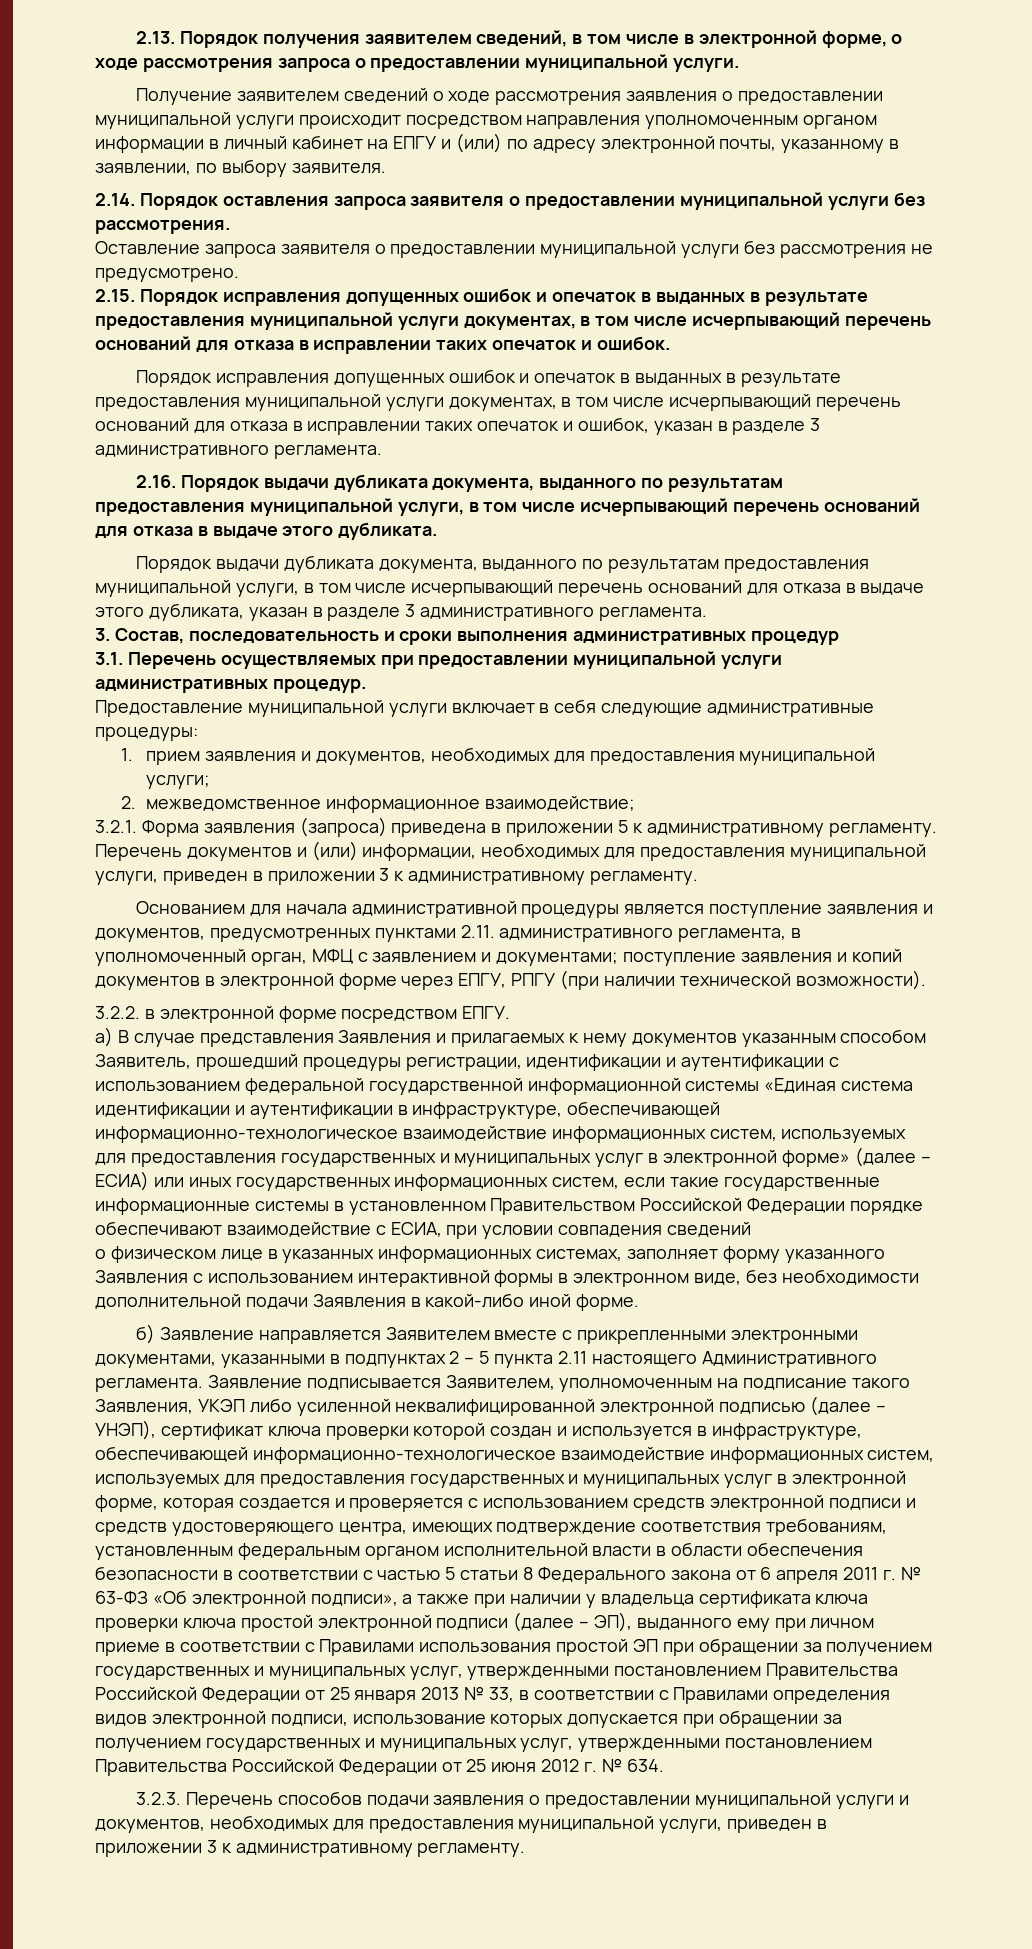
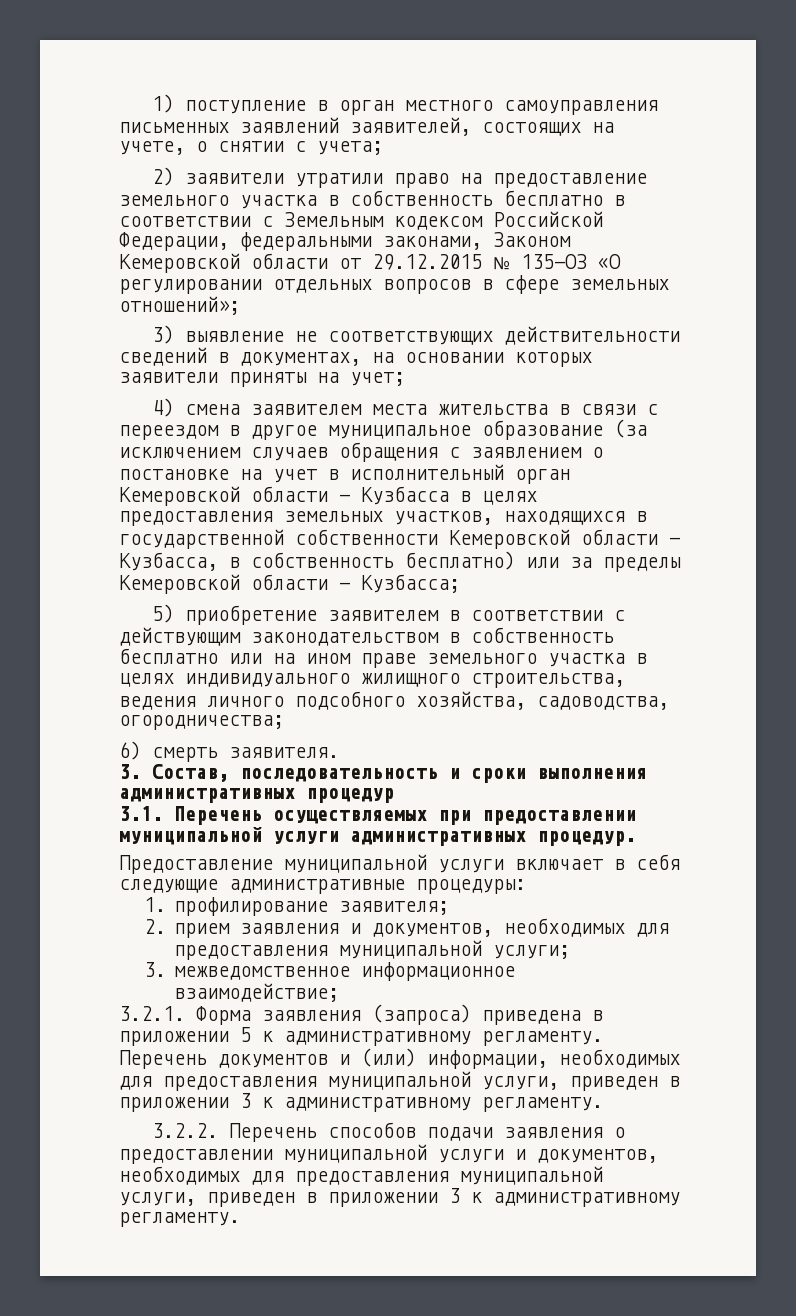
- 2.13. Порядок получения заявителем сведений, в том числе в электронной форме, о ходе рассмотрения запроса о предоставлении муниципальной услуги.
- Получение заявителем сведений о ходе рассмотрения заявления о предоставлении муниципальной услуги происходит посредством направления уполномоченным органом информации в личный кабинет на ЕПГУ и (или) по адресу электронной почты, указанному в заявлении, по выбору заявителя.
- 2.14. Порядок оставления запроса заявителя о предоставлении муниципальной услуги без рассмотрения.
- Оставление запроса заявителя о предоставлении муниципальной услуги без рассмотрения не предусмотрено.
- 2.15. Порядок исправления допущенных ошибок и опечаток в выданных в результате предоставления муниципальной услуги документах, в том числе исчерпывающий перечень оснований для отказа в исправлении таких опечаток и ошибок.
- Порядок исправления допущенных ошибок и опечаток в выданных в результате предоставления муниципальной услуги документах, в том числе исчерпывающий перечень оснований для отказа в исправлении таких опечаток и ошибок, указан в разделе 3 административного регламента.
- 2.16. Порядок выдачи дубликата документа, выданного по результатам предоставления муниципальной услуги, в том числе исчерпывающий перечень оснований для отказа в выдаче этого дубликата.
- Порядок выдачи дубликата документа, выданного по результатам предоставления муниципальной услуги, в том числе исчерпывающий перечень оснований для отказа в выдаче этого дубликата, указан в разделе 3 административного регламента.
+ 1) поступление в орган местного самоуправления письменных заявлений заявителей, состоящих на учете, о снятии с учета;
+ 2) заявители утратили право на предоставление земельного участка в собственность бесплатно в соответствии с Земельным кодексом Российской Федерации, федеральными законами, Законом Кемеровской области от 29.12.2015 № 135-ОЗ «О регулировании отдельных вопросов в сфере земельных отношений»;
+ 3) выявление не соответствующих действительности сведений в документах, на основании которых заявители приняты на учет;
+ 4) смена заявителем места жительства в связи с переездом в другое муниципальное образование (за исключением случаев обращения с заявлением о постановке на учет в исполнительный орган Кемеровской области - Кузбасса в целях предоставления земельных участков, находящихся в государственной собственности Кемеровской области - Кузбасса, в собственность бесплатно) или за пределы Кемеровской области - Кузбасса;
+ 5) приобретение заявителем в соответствии с действующим законодательством в собственность бесплатно или на ином праве земельного участка в целях индивидуального жилищного строительства, ведения личного подсобного хозяйства, садоводства, огородничества;
+ 6) смерть заявителя.
- 1. прием заявления и документов, необходимых для предоставления муниципальной услуги;
+ 1. профилирование заявителя;
+ 2. прием заявления и документов, необходимых для предоставления муниципальной услуги;
- 2. межведомственное информационное взаимодействие;
+ 3. межведомственное информационное взаимодействие;
- Основанием для начала административной процедуры является поступление заявления и документов, предусмотренных пунктами 2.11. административного регламента, в уполномоченный орган, МФЦ с заявлением и документами; поступление заявления и копий документов в электронной форме через ЕПГУ, РПГУ (при наличии технической возможности).
- 3.2.2. в электронной форме посредством ЕПГУ.
- а) В случае представления Заявления и прилагаемых к нему документов указанным способом Заявитель, прошедший процедуры регистрации, идентификации и аутентификации с использованием федеральной государственной информационной системы «Единая система идентификации и аутентификации в инфраструктуре, обеспечивающей информационно-технологическое взаимодействие информационных систем, используемых для предоставления государственных и муниципальных услуг в электронной форме» (далее – ЕСИА) или иных государственных информационных систем, если такие государственные информационные системы в установленном Правительством Российской Федерации порядке обеспечивают взаимодействие с ЕСИА, при условии совпадения сведений
- о физическом лице в указанных информационных системах, заполняет форму указанного Заявления с использованием интерактивной формы в электронном виде, без необходимости дополнительной подачи Заявления в какой-либо иной форме.
- б) Заявление направляется Заявителем вместе с прикрепленными электронными документами, указанными в подпунктах 2 – 5 пункта 2.11 настоящего Административного регламента. Заявление подписывается Заявителем, уполномоченным на подписание такого Заявления, УКЭП либо усиленной неквалифицированной электронной подписью (далее – УНЭП), сертификат ключа проверки которой создан и используется в инфраструктуре, обеспечивающей информационно-технологическое взаимодействие информационных систем, используемых для предоставления государственных и муниципальных услуг в электронной форме, которая создается и проверяется с использованием средств электронной подписи и средств удостоверяющего центра, имеющих подтверждение соответствия требованиям, установленным федеральным органом исполнительной власти в области обеспечения безопасности в соответствии с частью 5 статьи 8 Федерального закона от 6 апреля 2011 г. № 63-ФЗ «Об электронной подписи», а также при наличии у владельца сертификата ключа проверки ключа простой электронной подписи (далее – ЭП), выданного ему при личном приеме в соответствии с Правилами использования простой ЭП при обращении за получением государственных и муниципальных услуг, утвержденными постановлением Правительства Российской Федерации от 25 января 2013 № 33, в соответствии с Правилами определения видов электронной подписи, использование которых допускается при обращении за получением государственных и муниципальных услуг, утвержденными постановлением Правительства Российской Федерации от 25 июня 2012 г. № 634.
- 3.2.3. Перечень способов подачи заявления о предоставлении муниципальной услуги и документов, необходимых для предоставления муниципальной услуги, приведен в приложении 3 к административному регламенту.
+ 3.2.2. Перечень способов подачи заявления о предоставлении муниципальной услуги и документов, необходимых для предоставления муниципальной услуги, приведен в приложении 3 к административному регламенту.

